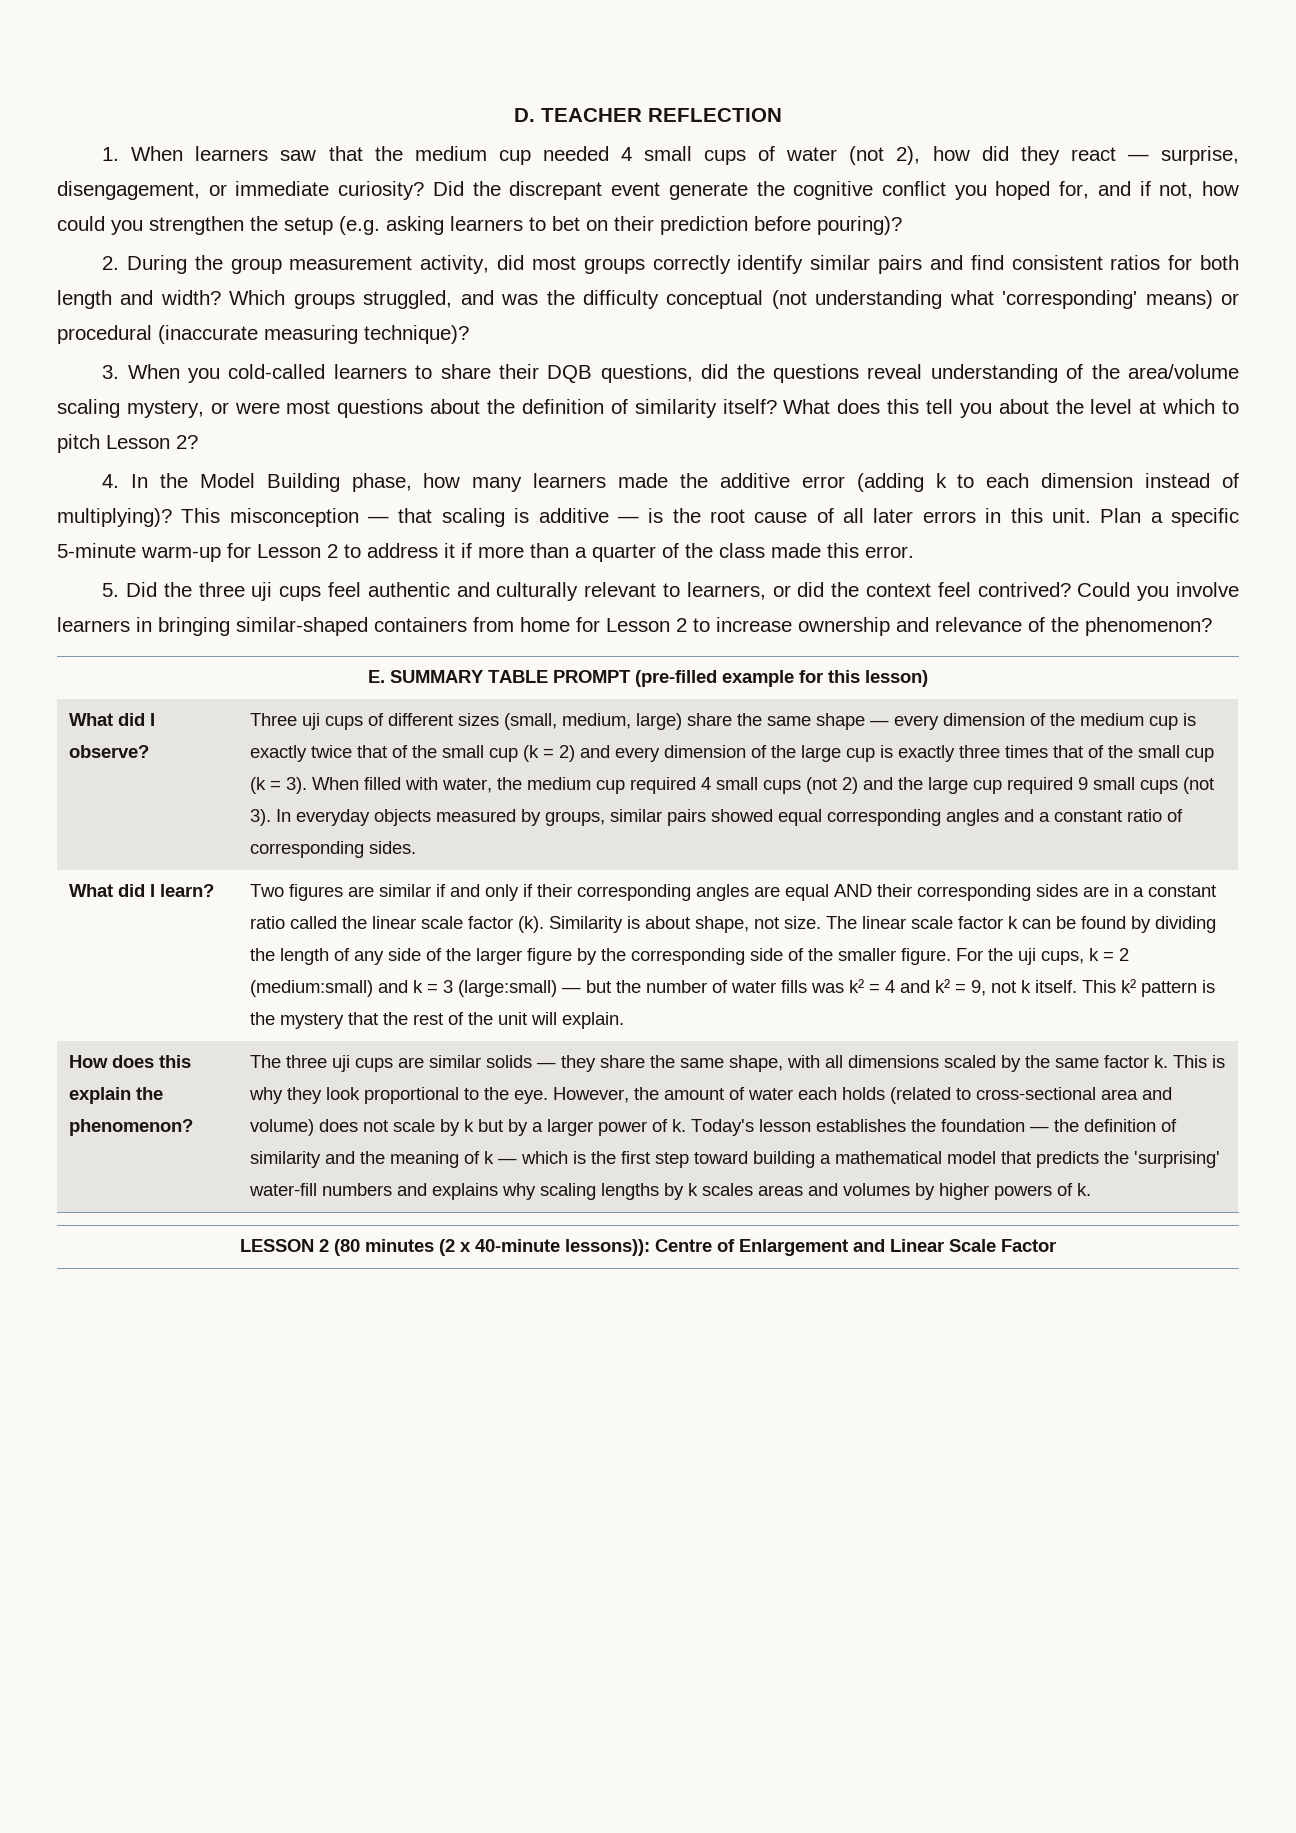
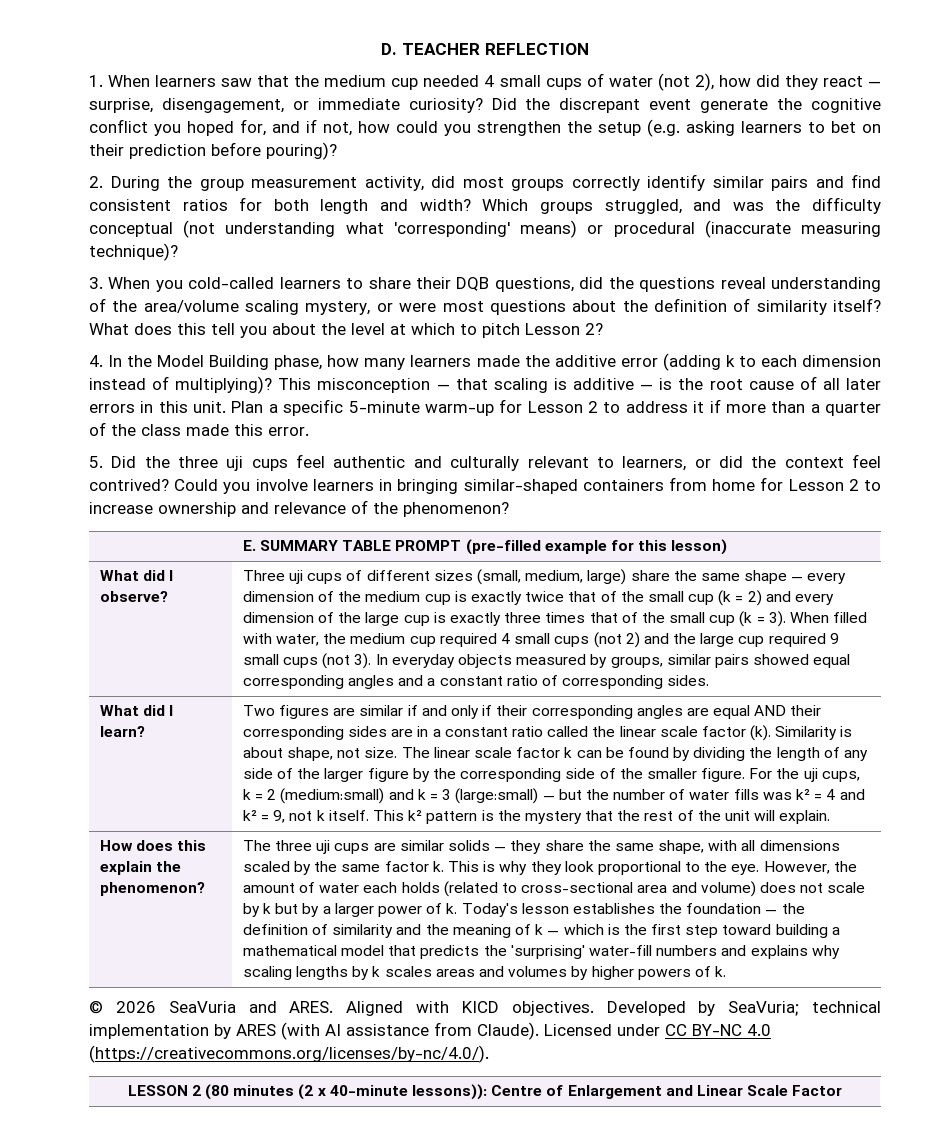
+ © 2026 SeaVuria and ARES. Aligned with KICD objectives. Developed by SeaVuria; technical implementation by ARES (with AI assistance from Claude). Licensed under CC BY-NC 4.0 (https://creativecommons.org/licenses/by-nc/4.0/).

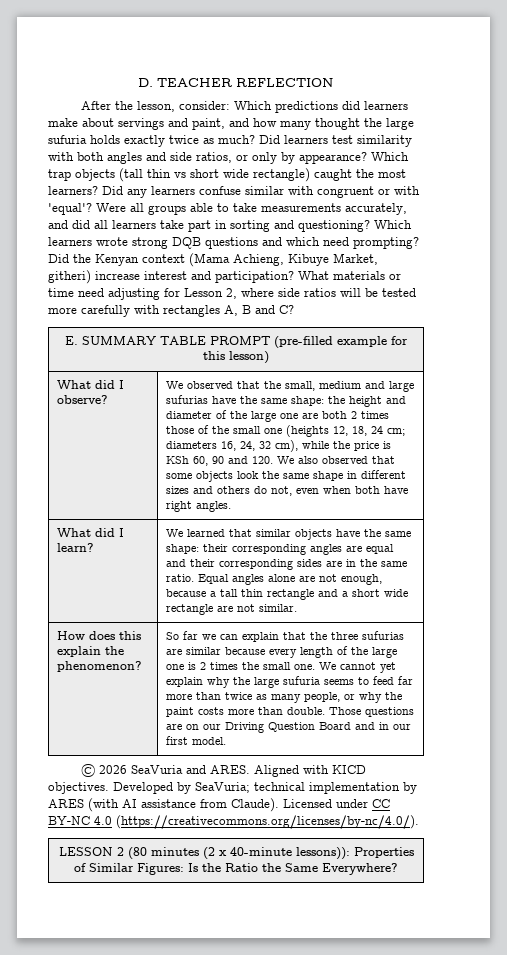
- 1. When learners saw that the medium cup needed 4 small cups of water (not 2), how did they react — surprise, disengagement, or immediate curiosity? Did the discrepant event generate the cognitive conflict you hoped for, and if not, how could you strengthen the setup (e.g. asking learners to bet on their prediction before pouring)?
- 2. During the group measurement activity, did most groups correctly identify similar pairs and find consistent ratios for both length and width? Which groups struggled, and was the difficulty conceptual (not understanding what 'corresponding' means) or procedural (inaccurate measuring technique)?
- 3. When you cold-called learners to share their DQB questions, did the questions reveal understanding of the area/volume scaling mystery, or were most questions about the definition of similarity itself? What does this tell you about the level at which to pitch Lesson 2?
- 4. In the Model Building phase, how many learners made the additive error (adding k to each dimension instead of multiplying)? This misconception — that scaling is additive — is the root cause of all later errors in this unit. Plan a specific 5-minute warm-up for Lesson 2 to address it if more than a quarter of the class made this error.
- 5. Did the three uji cups feel authentic and culturally relevant to learners, or did the context feel contrived? Could you involve learners in bringing similar-shaped containers from home for Lesson 2 to increase ownership and relevance of the phenomenon?
+ After the lesson, consider: Which predictions did learners make about servings and paint, and how many thought the large sufuria holds exactly twice as much? Did learners test similarity with both angles and side ratios, or only by appearance? Which trap objects (tall thin vs short wide rectangle) caught the most learners? Did any learners confuse similar with congruent or with 'equal'? Were all groups able to take measurements accurately, and did all learners take part in sorting and questioning? Which learners wrote strong DQB questions and which need prompting? Did the Kenyan context (Mama Achieng, Kibuye Market, githeri) increase interest and participation? What materials or time need adjusting for Lesson 2, where side ratios will be tested more carefully with rectangles A, B and C?
- Three uji cups of different sizes (small, medium, large) share the same shape — every dimension of the medium cup is exactly twice that of the small cup (k = 2) and every dimension of the large cup is exactly three times that of the small cup (k = 3). When filled with water, the medium cup required 4 small cups (not 2) and the large cup required 9 small cups (not 3). In everyday objects measured by groups, similar pairs showed equal corresponding angles and a constant ratio of corresponding sides.
- What did I learn? | Two figures are similar if and only if their corresponding angles are equal AND their corresponding sides are in a constant ratio called the linear scale factor (k). Similarity is about shape, not size. The linear scale factor k can be found by dividing the length of any side of the larger figure by the corresponding side of the smaller figure. For the uji cups, k = 2 (medium:small) and k = 3 (large:small) — but the number of water fills was k² = 4 and k² = 9, not k itself. This k² pattern is the mystery that the rest of the unit will explain.
+ We observed that the small, medium and large sufurias have the same shape: the height and diameter of the large one are both 2 times those of the small one (heights 12, 18, 24 cm; diameters 16, 24, 32 cm), while the price is KSh 60, 90 and 120. We also observed that some objects look the same shape in different sizes and others do not, even when both have right angles.
+ What did I learn? | We learned that similar objects have the same shape: their corresponding angles are equal and their corresponding sides are in the same ratio. Equal angles alone are not enough, because a tall thin rectangle and a short wide rectangle are not similar.
- The three uji cups are similar solids — they share the same shape, with all dimensions scaled by the same factor k. This is why they look proportional to the eye. However, the amount of water each holds (related to cross-sectional area and volume) does not scale by k but by a larger power of k. Today's lesson establishes the foundation — the definition of similarity and the meaning of k — which is the first step toward building a mathematical model that predicts the 'surprising' water-fill numbers and explains why scaling lengths by k scales areas and volumes by higher powers of k.
+ So far we can explain that the three sufurias are similar because every length of the large one is 2 times the small one. We cannot yet explain why the large sufuria seems to feed far more than twice as many people, or why the paint costs more than double. Those questions are on our Driving Question Board and in our first model.
- LESSON 2 (80 minutes (2 x 40-minute lessons)): Centre of Enlargement and Linear Scale Factor
+ LESSON 2 (80 minutes (2 x 40-minute lessons)): Properties of Similar Figures: Is the Ratio the Same Everywhere?

